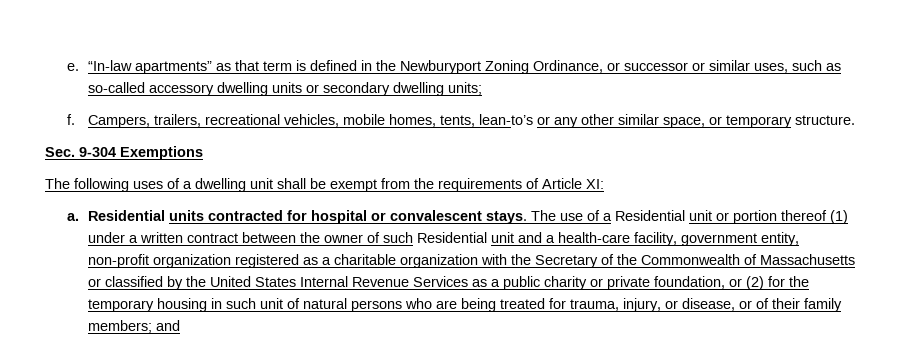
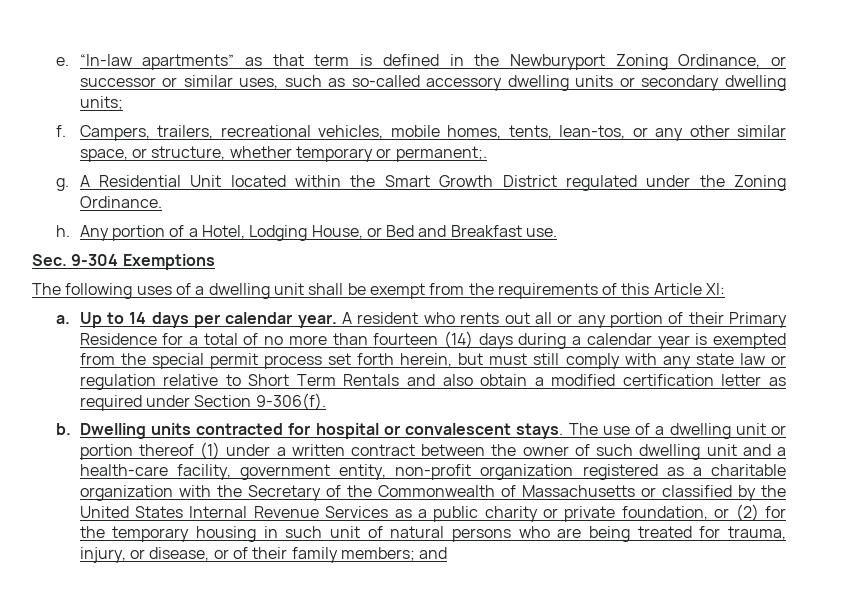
- Campers, trailers, recreational vehicles, mobile homes, tents, lean-to’s or any other similar space, or temporary structure.
+ Campers, trailers, recreational vehicles, mobile homes, tents, lean-tos, or any other similar space, or structure, whether temporary or permanent;.
+ g. A Residential Unit located within the Smart Growth District regulated under the Zoning Ordinance.
+ h. Any portion of a Hotel, Lodging House, or Bed and Breakfast use.
- The following uses of a dwelling unit shall be exempt from the requirements of Article XI:
+ The following uses of a dwelling unit shall be exempt from the requirements of this Article XI:
- Residential units contracted for hospital or convalescent stays.
+ Up to 14 days per calendar year. A resident who rents out all or any portion of their Primary Residence for a total of no more than fourteen (14) days during a calendar year is exempted from the special permit process set forth herein, but must still comply with any state law or regulation relative to Short Term Rentals and also obtain a modified certification letter as required under Section 9-306(f).
+ b. Dwelling units contracted for hospital or convalescent stays.
- The use of a Residential unit or portion thereof (1) under a written contract between the owner of such Residential unit and a health-care facility, government entity, non-profit organization registered as a charitable organization with the Secretary of the Commonwealth of Massachusetts or classified by the United States Internal Revenue Services as a public charity or private foundation, or (2) for the temporary housing in such unit of natural persons who are being treated for trauma, injury, or disease, or of their family members;
+ The use of a dwelling unit or portion thereof (1) under a written contract between the owner of such dwelling unit and a health-care facility, government entity, non-profit organization registered as a charitable organization with the Secretary of the Commonwealth of Massachusetts or classified by the United States Internal Revenue Services as a public charity or private foundation, or (2) for the temporary housing in such unit of natural persons who are being treated for trauma, injury, or disease, or of their family members;

